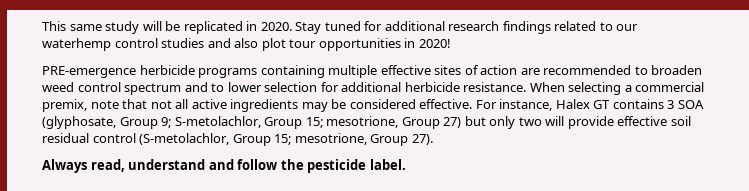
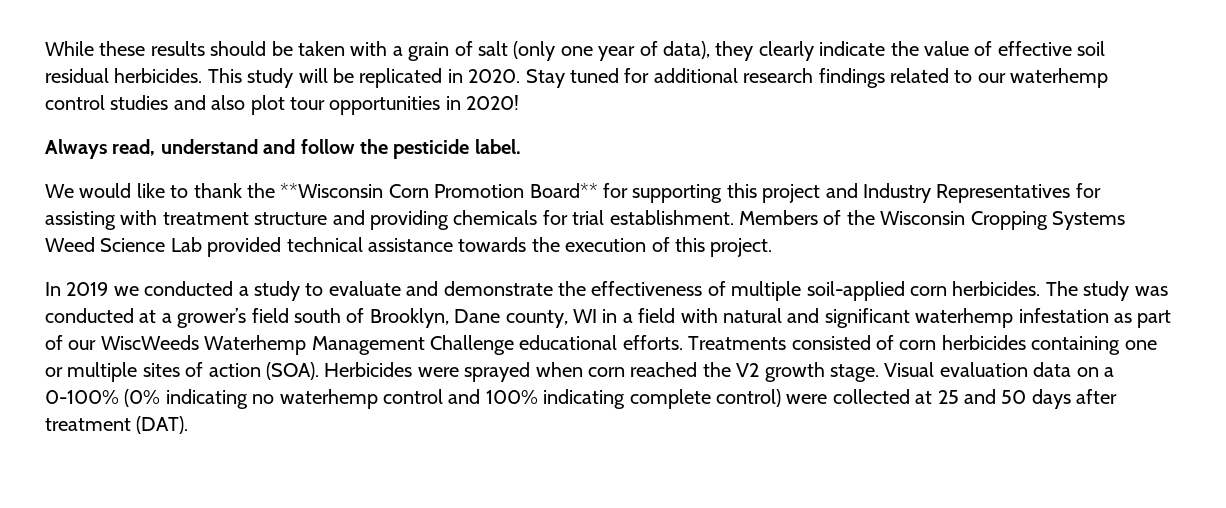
- This same study will be replicated in 2020.
+ While these results should be taken with a grain of salt (only one year of data), they clearly indicate the value of effective soil residual herbicides. This study will be replicated in 2020.
- PRE-emergence herbicide programs containing multiple effective sites of action are recommended to broaden weed control spectrum and to lower selection for additional herbicide resistance. When selecting a commercial premix, note that not all active ingredients may be considered effective. For instance, Halex GT contains 3 SOA (glyphosate, Group 9; S-metolachlor, Group 15; mesotrione, Group 27) but only two will provide effective soil residual control (S-metolachlor, Group 15; mesotrione, Group 27).
+ We would like to thank the **Wisconsin Corn Promotion Board** for supporting this project and Industry Representatives for assisting with treatment structure and providing chemicals for trial establishment. Members of the Wisconsin Cropping Systems Weed Science Lab provided technical assistance towards the execution of this project.
+ In 2019 we conducted a study to evaluate and demonstrate the effectiveness of multiple soil-applied corn herbicides. The study was conducted at a grower’s field south of Brooklyn, Dane county, WI in a field with natural and significant waterhemp infestation as part of our WiscWeeds Waterhemp Management Challenge educational efforts. Treatments consisted of corn herbicides containing one or multiple sites of action (SOA). Herbicides were sprayed when corn reached the V2 growth stage. Visual evaluation data on a 0-100% (0% indicating no waterhemp control and 100% indicating complete control) were collected at 25 and 50 days after treatment (DAT).

